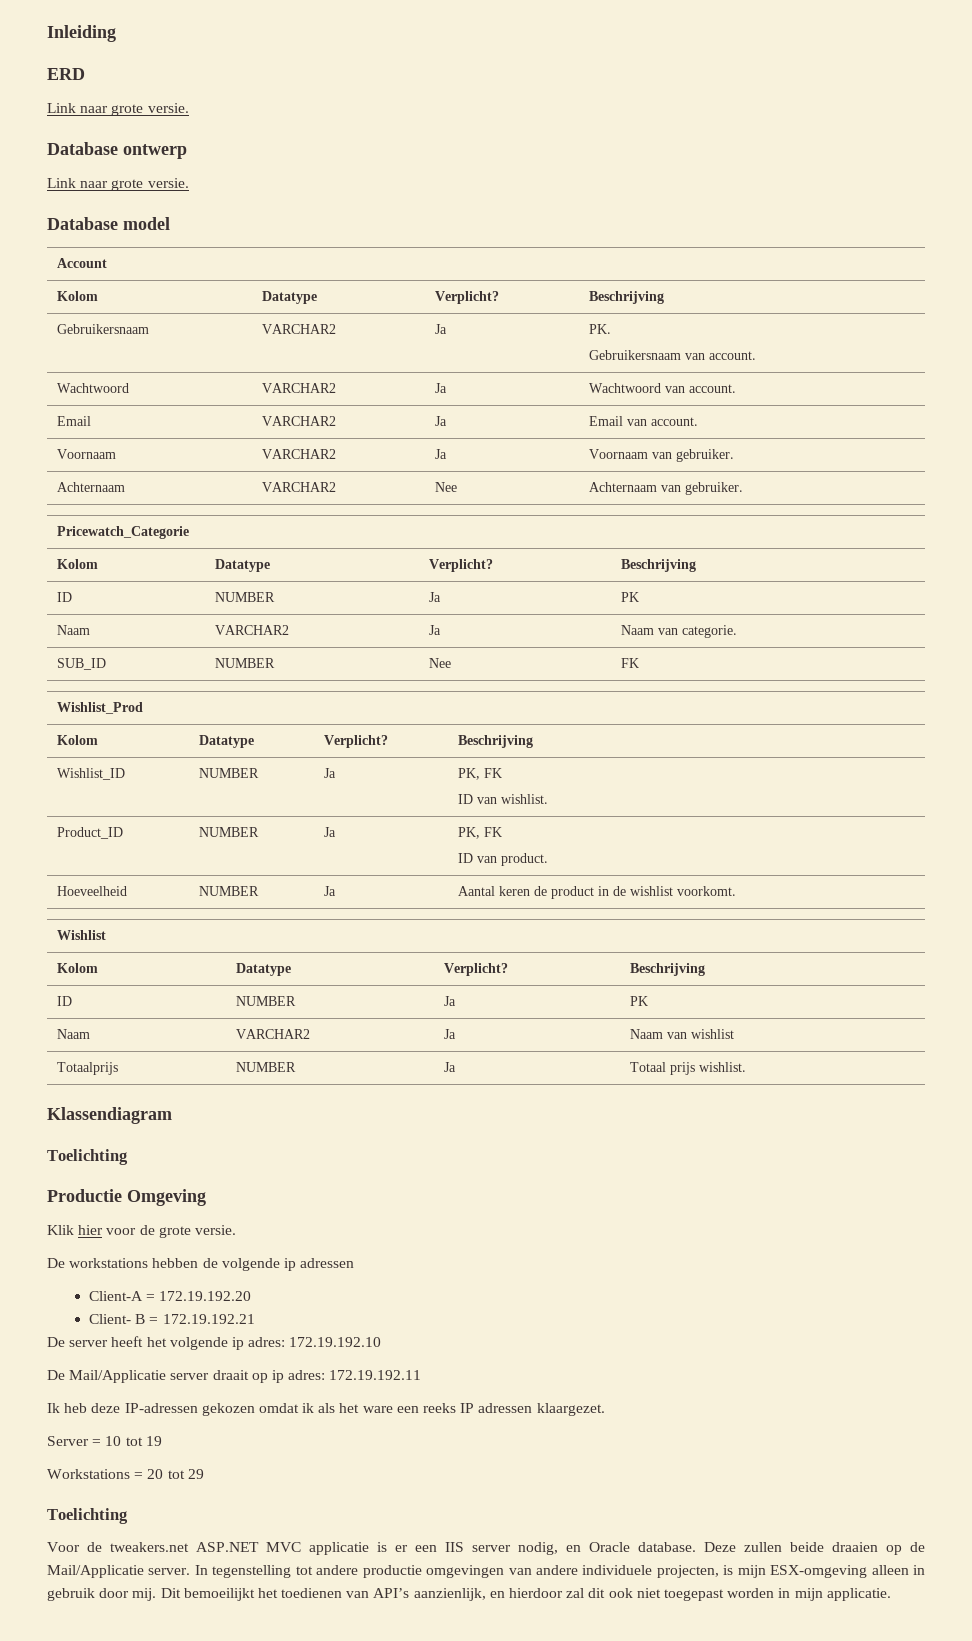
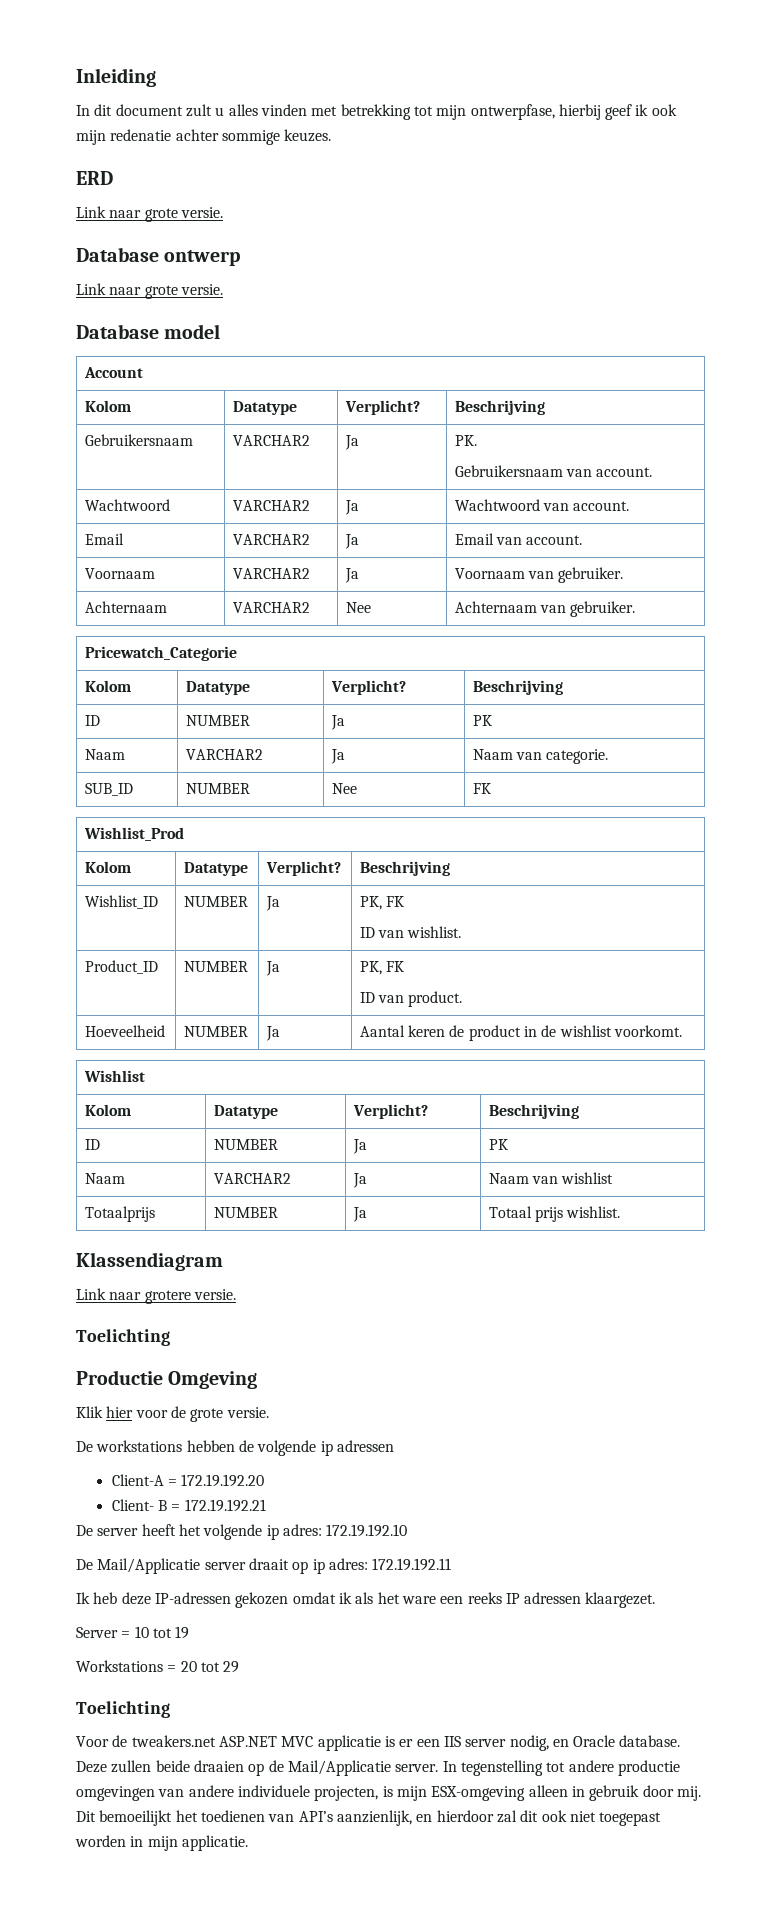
+ In dit document zult u alles vinden met betrekking tot mijn ontwerpfase, hierbij geef ik ook mijn redenatie achter sommige keuzes.
+ Link naar grotere versie.

